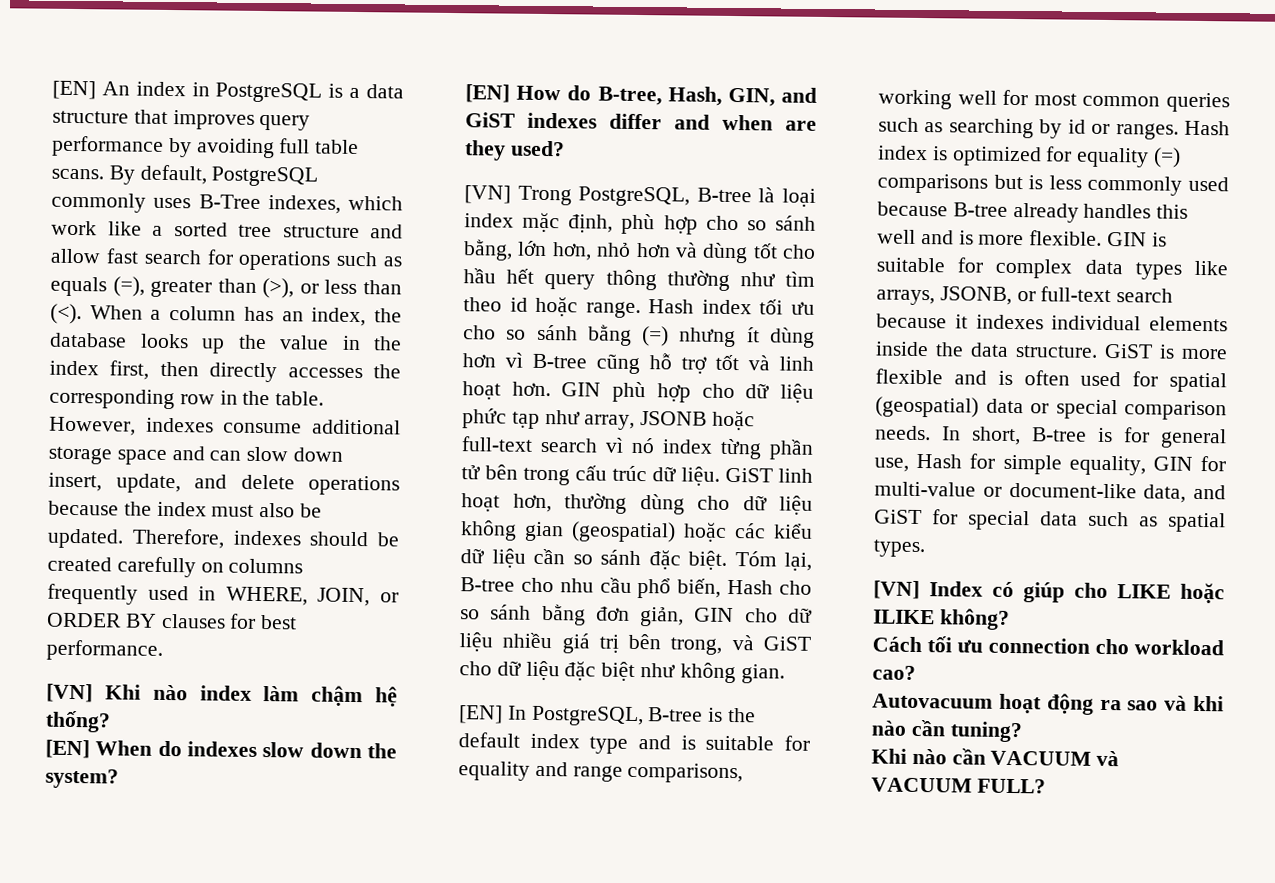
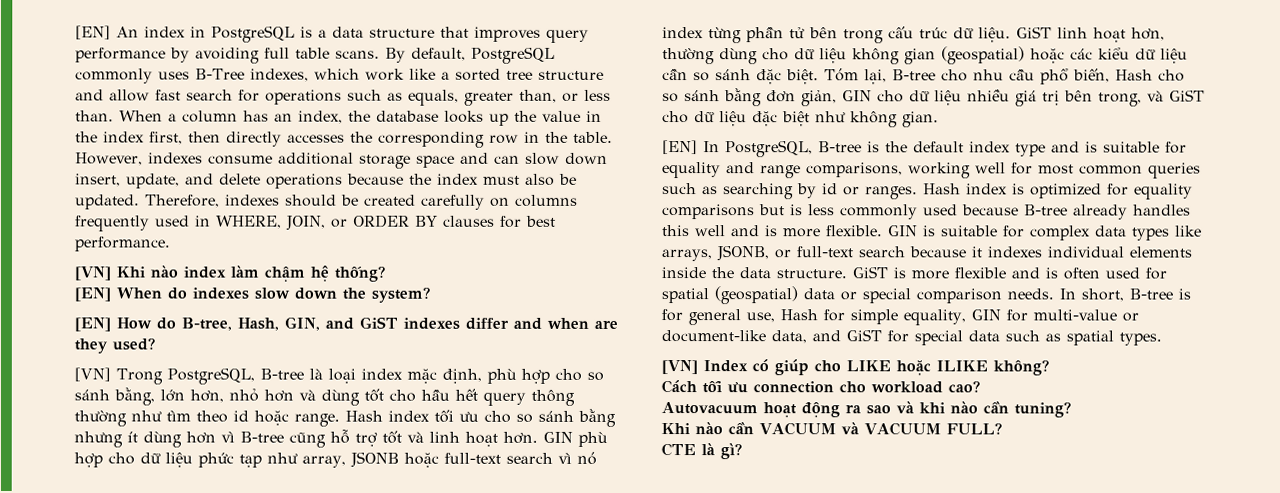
- By default, PostgreSQL commonly uses B-Tree indexes, which work like a sorted tree structure and allow fast search for operations such as equals (=), greater than (>), or less than (<).
+ By default, PostgreSQL commonly uses B-Tree indexes, which work like a sorted tree structure and allow fast search for operations such as equals, greater than, or less than.
- Hash index tối ưu cho so sánh bằng (=) nhưng ít dùng hơn vì B-tree cũng hỗ trợ tốt và linh hoạt hơn.
+ Hash index tối ưu cho so sánh bằng nhưng ít dùng hơn vì B-tree cũng hỗ trợ tốt và linh hoạt hơn.
- Hash index is optimized for equality (=) comparisons but is less commonly used because B-tree already handles this well and is more flexible.
+ Hash index is optimized for equality comparisons but is less commonly used because B-tree already handles this well and is more flexible.
+ CTE là gì?

